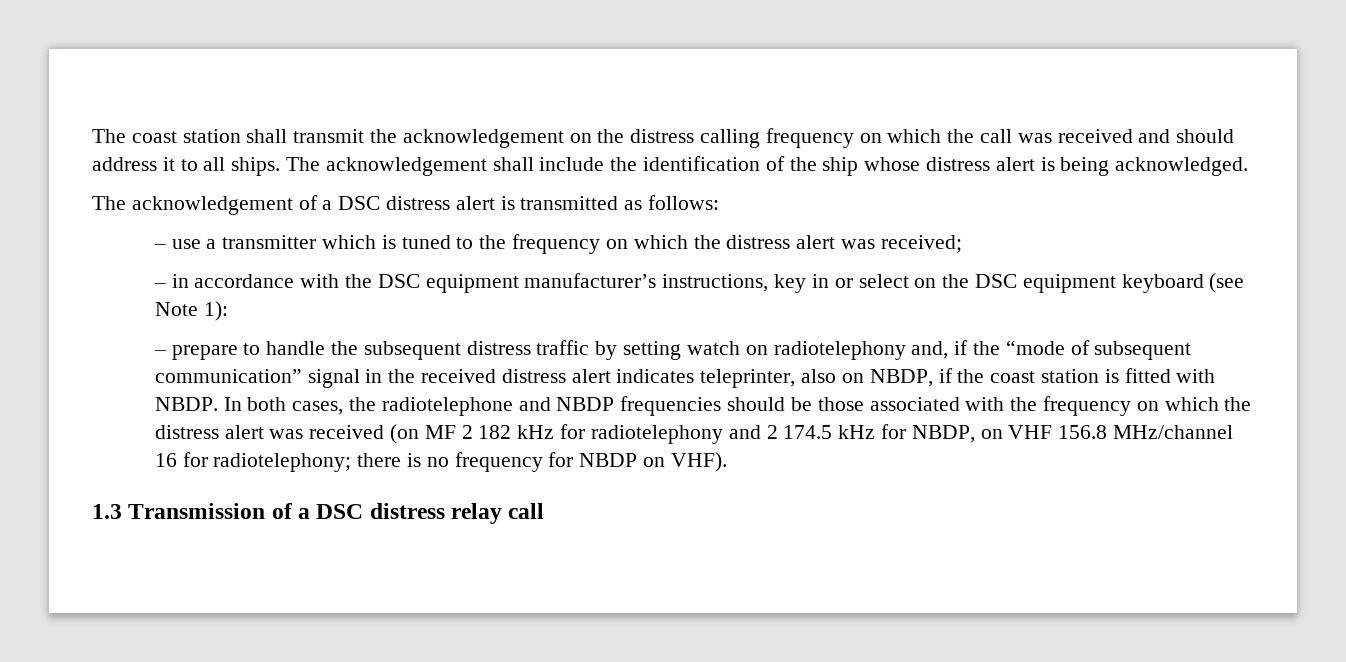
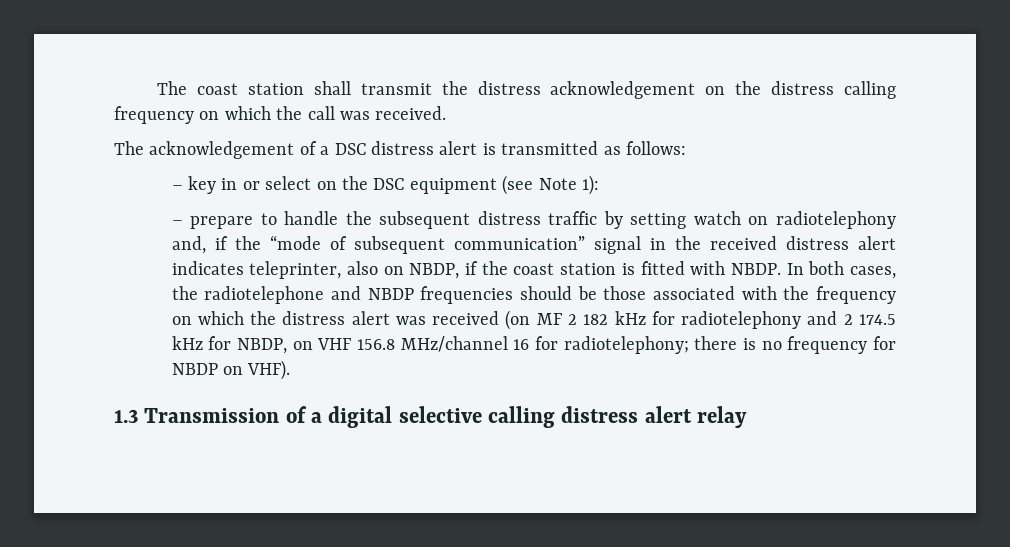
- The coast station shall transmit the acknowledgement on the distress calling frequency on which the call was received and should address it to all ships. The acknowledgement shall include the identification of the ship whose distress alert is being acknowledged.
+ The coast station shall transmit the distress acknowledgement on the distress calling frequency on which the call was received.
- – use a transmitter which is tuned to the frequency on which the distress alert was received;
- – in accordance with the DSC equipment manufacturer’s instructions, key in or select on the DSC equipment keyboard (see Note 1):
+ – key in or select on the DSC equipment (see Note 1):
- 1.3 Transmission of a DSC distress relay call
+ 1.3 Transmission of a digital selective calling distress alert relay

